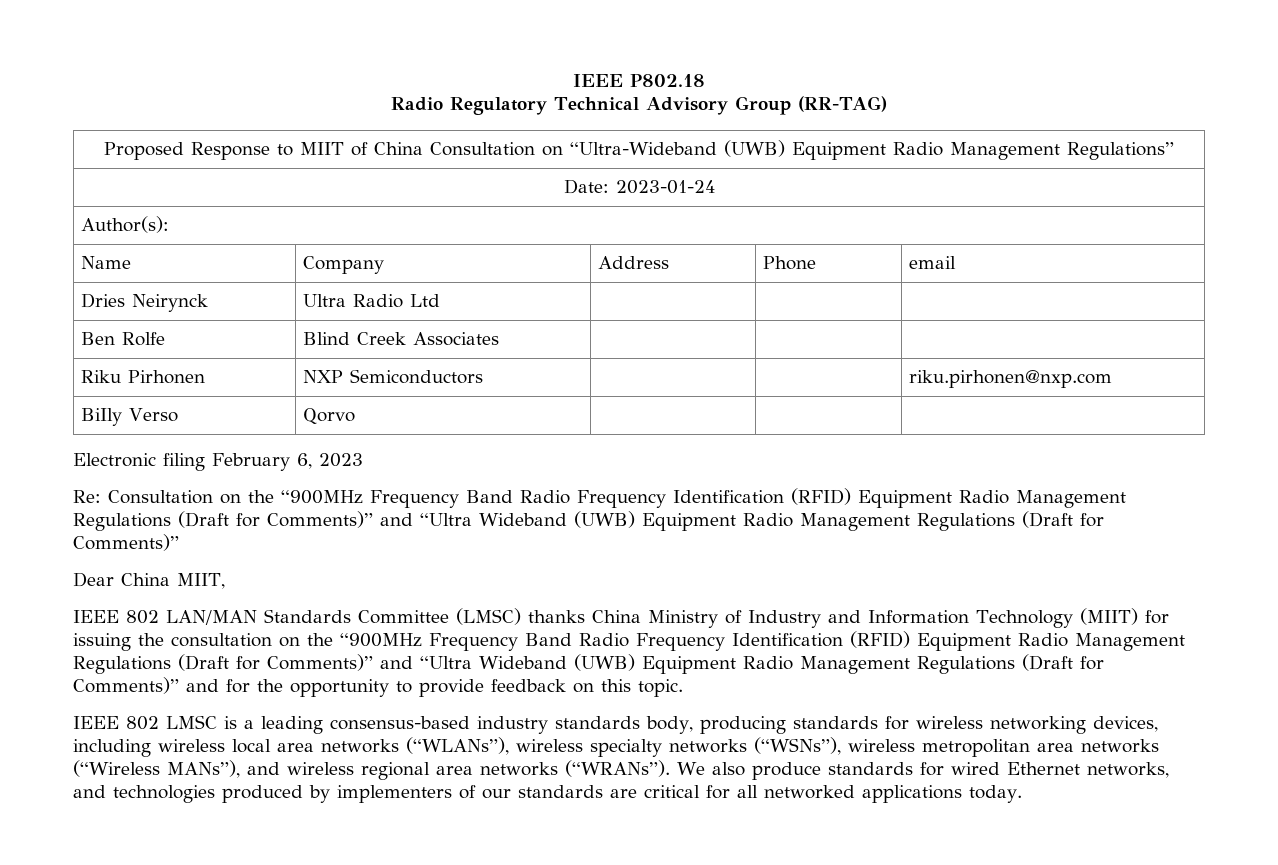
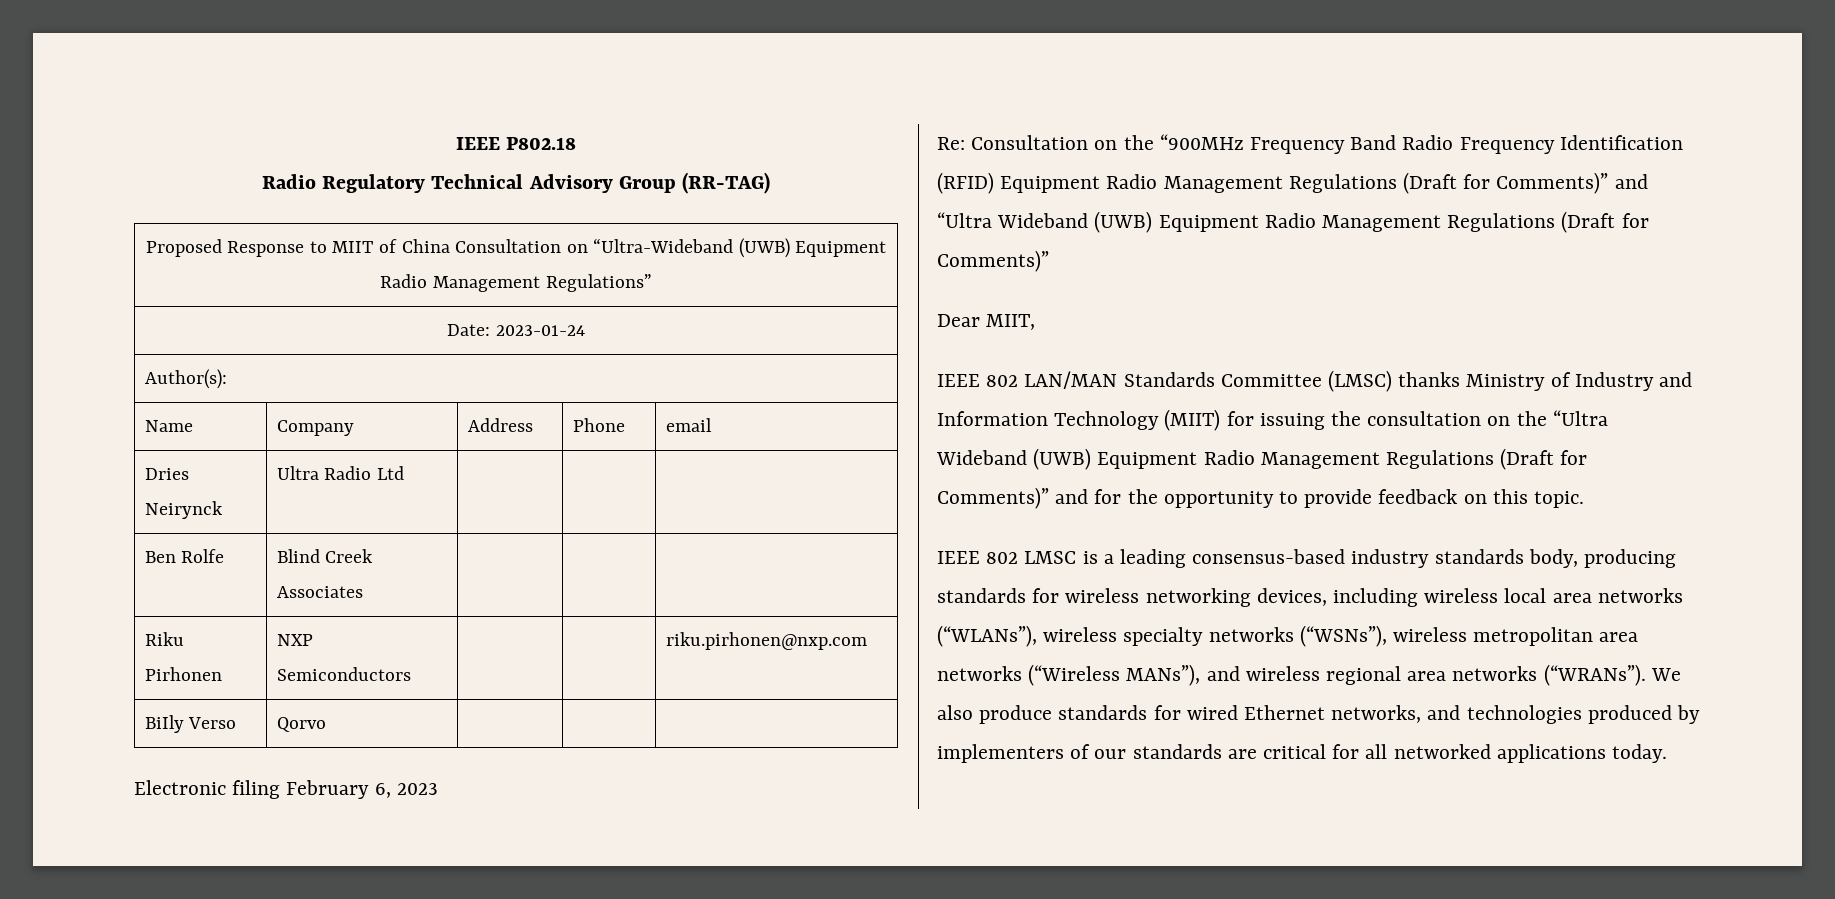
- Dear China MIIT,
+ Dear MIIT,
- IEEE 802 LAN/MAN Standards Committee (LMSC) thanks China Ministry of Industry and Information Technology (MIIT) for issuing the consultation on the “900MHz Frequency Band Radio Frequency Identification (RFID) Equipment Radio Management Regulations (Draft for Comments)” and “Ultra Wideband (UWB) Equipment Radio Management Regulations (Draft for Comments)” and for the opportunity to provide feedback on this topic.
+ IEEE 802 LAN/MAN Standards Committee (LMSC) thanks Ministry of Industry and Information Technology (MIIT) for issuing the consultation on the “Ultra Wideband (UWB) Equipment Radio Management Regulations (Draft for Comments)” and for the opportunity to provide feedback on this topic.

